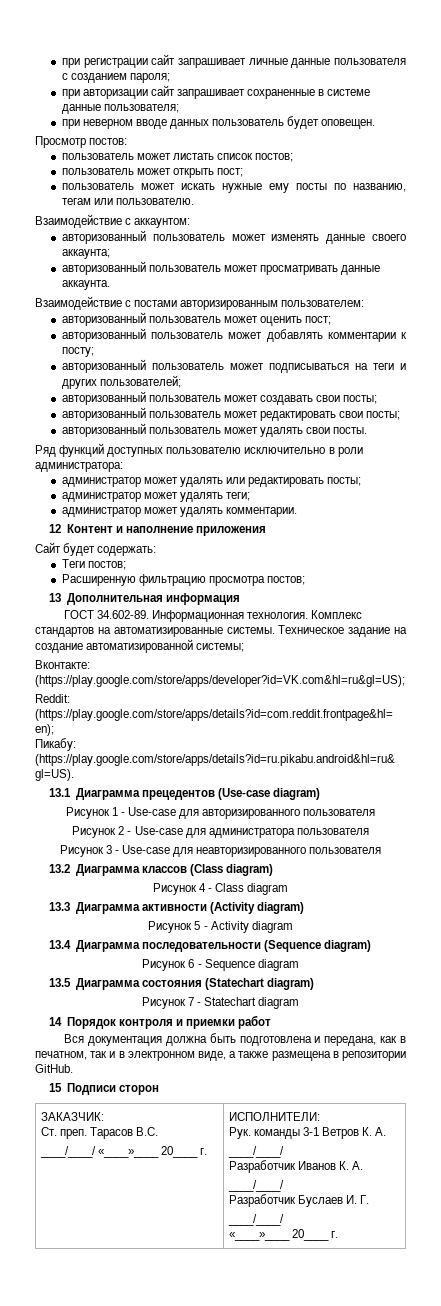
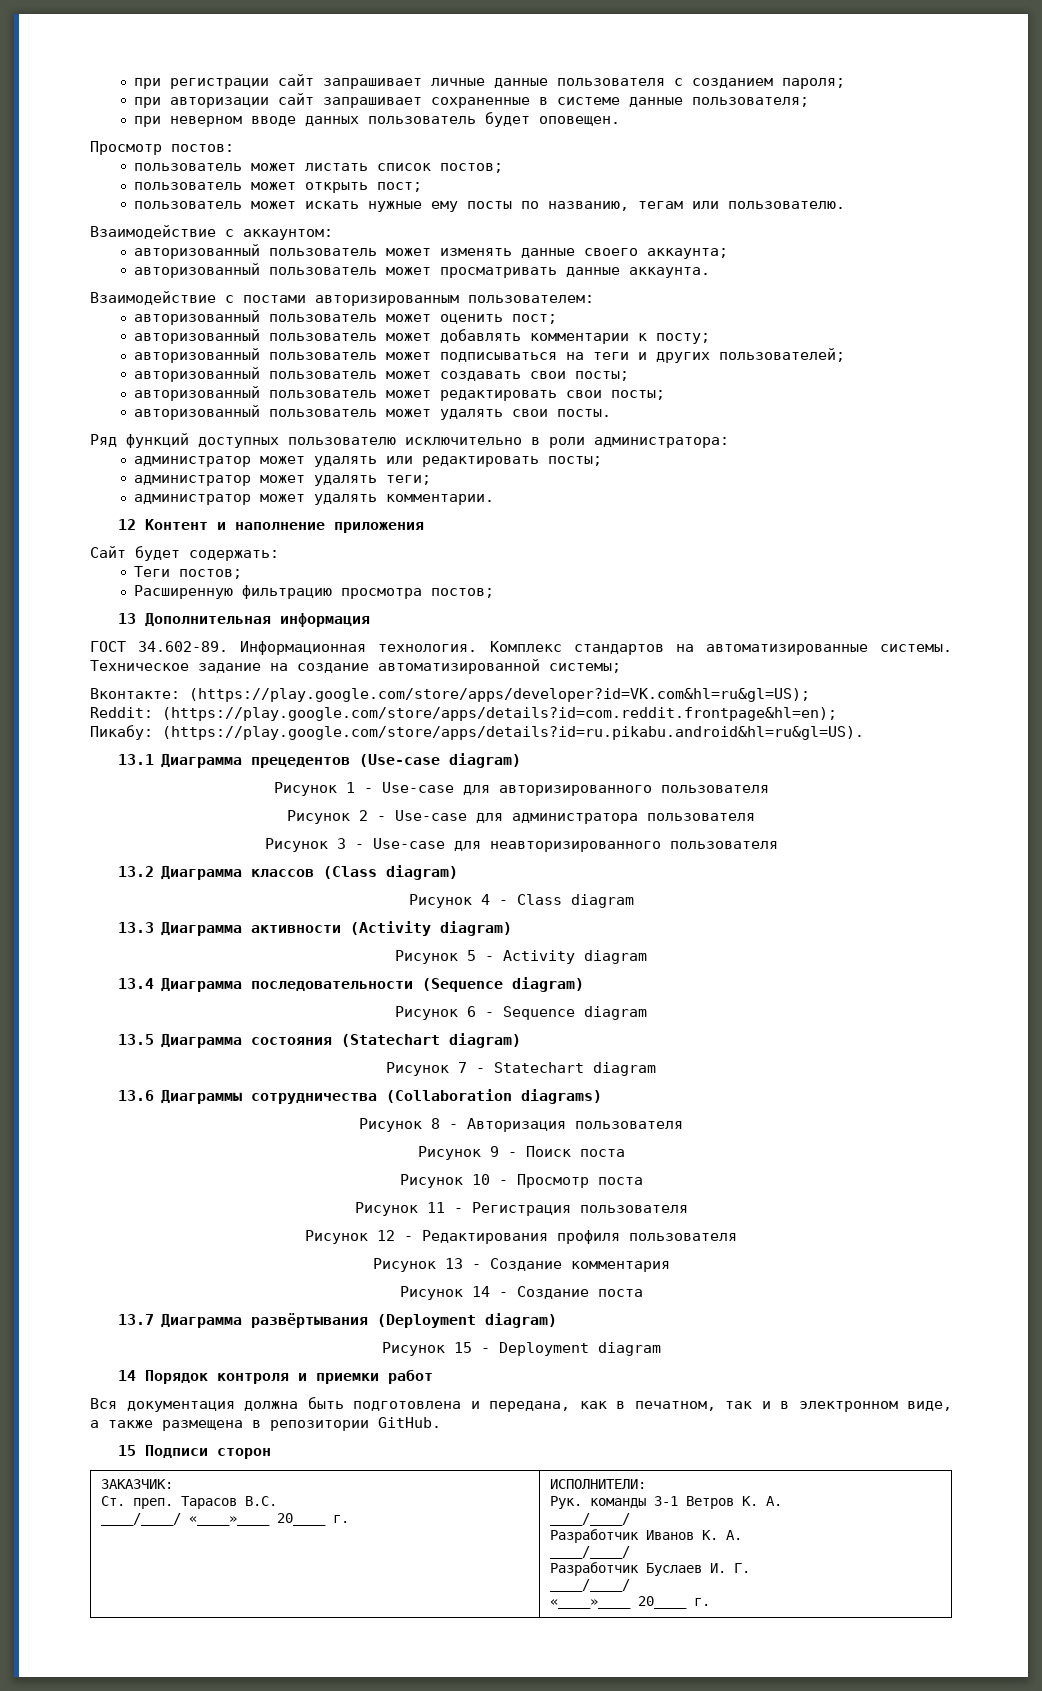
+ 13.6 Диаграммы сотрудничества (Collaboration diagrams)
+ Рисунок 8 - Авторизация пользователя
+ Рисунок 9 - Поиск поста
+ Рисунок 10 - Просмотр поста
+ Рисунок 11 - Регистрация пользователя
+ Рисунок 12 - Редактирования профиля пользователя
+ Рисунок 13 - Создание комментария
+ Рисунок 14 - Создание поста
+ 13.7 Диаграмма развёртывания (Deployment diagram)
+ Рисунок 15 - Deployment diagram

